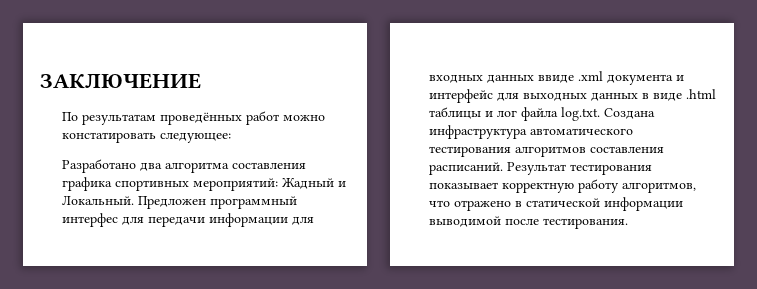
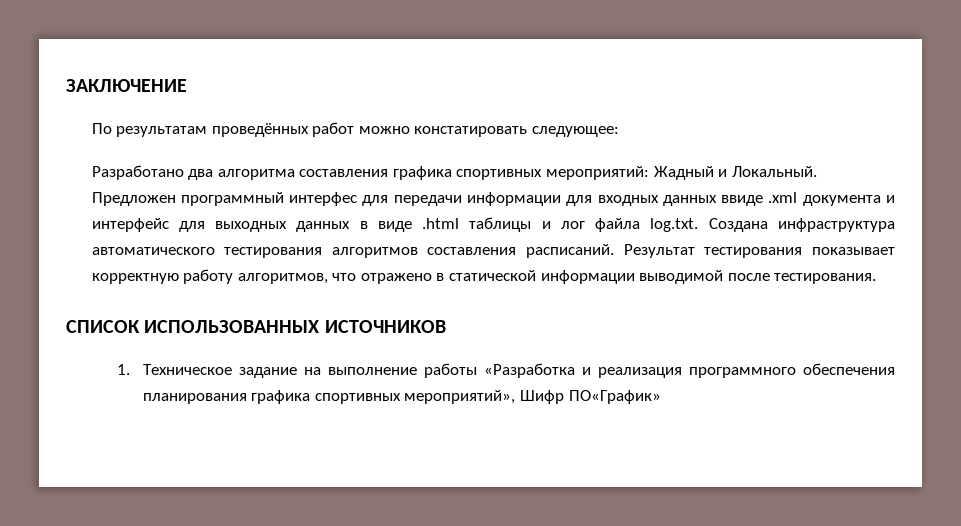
+ СПИСОК ИСПОЛЬЗОВАННЫХ ИСТОЧНИКОВ
+ 1. Техническое задание на выполнение работы «Разработка и реализация программного обеспечения планирования графика спортивных мероприятий», Шифр ПО«График»

